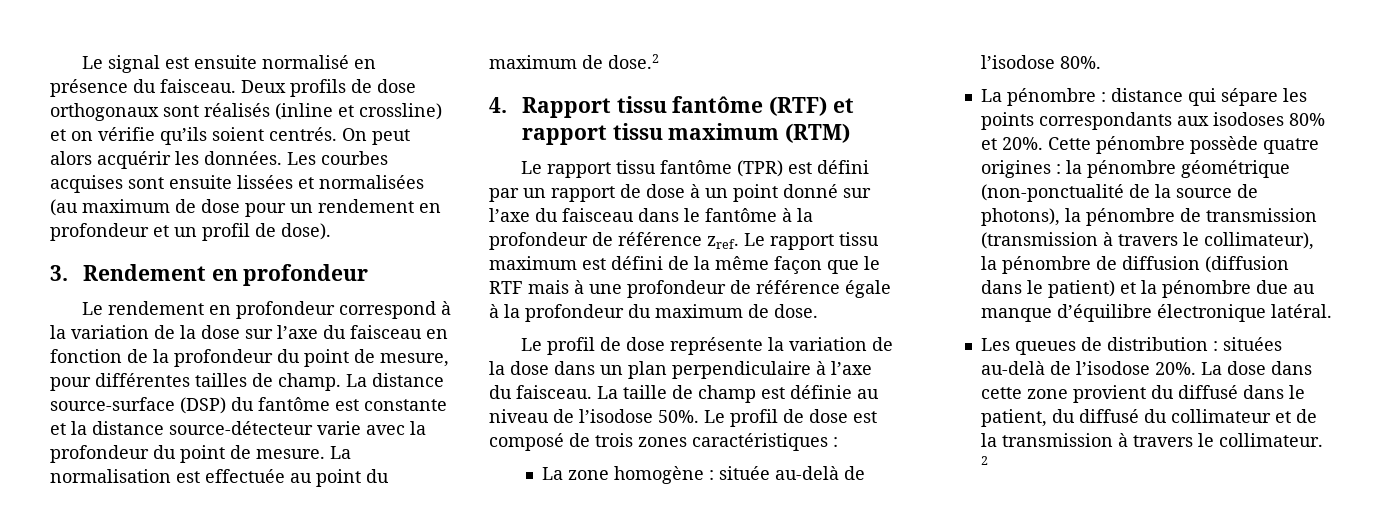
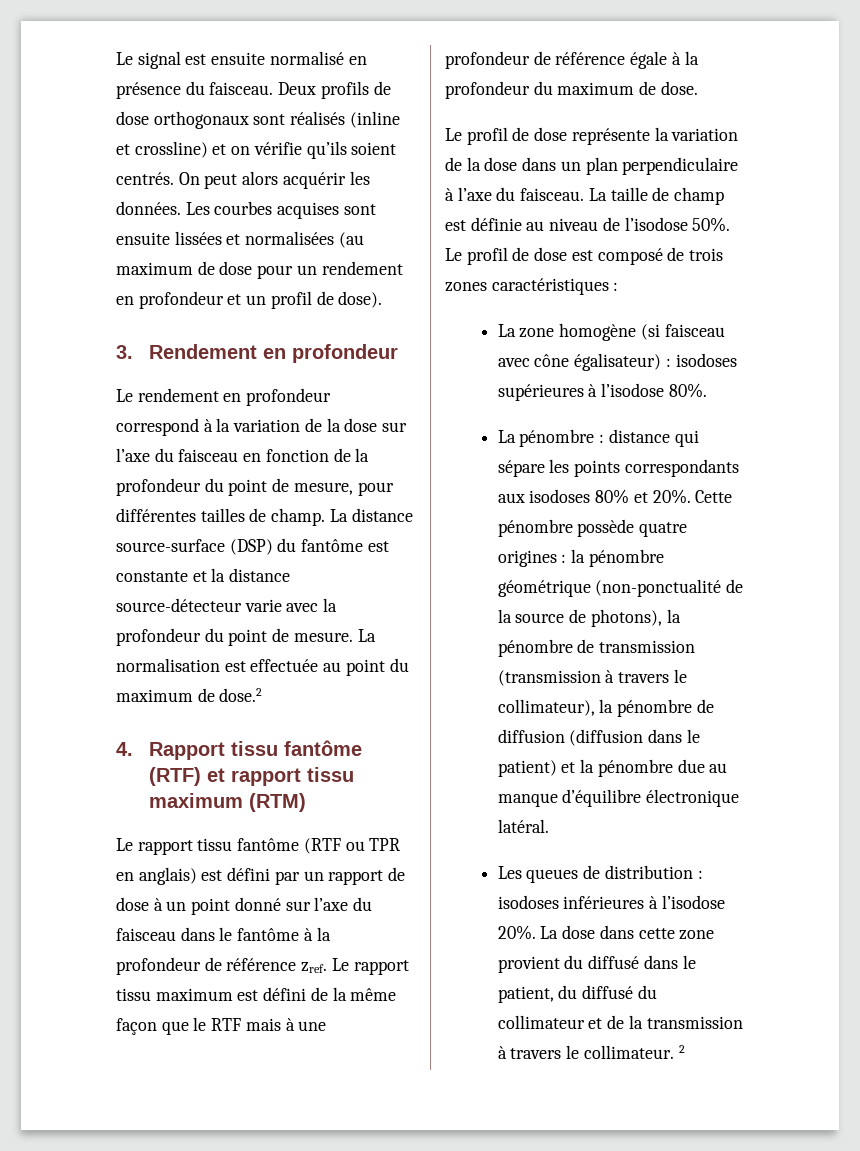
- Le rapport tissu fantôme (TPR) est défini par un rapport de dose à un point donné sur l’axe du faisceau dans le fantôme à la profondeur de référence zref.
+ Le rapport tissu fantôme (RTF ou TPR en anglais) est défini par un rapport de dose à un point donné sur l’axe du faisceau dans le fantôme à la profondeur de référence zref.
- La zone homogène : située au-delà de l’isodose 80%.
+ La zone homogène (si faisceau avec cône égalisateur) : isodoses supérieures à l’isodose 80%.
- Les queues de distribution : situées au-delà de l’isodose 20%.
+ Les queues de distribution : isodoses inférieures à l’isodose 20%.

